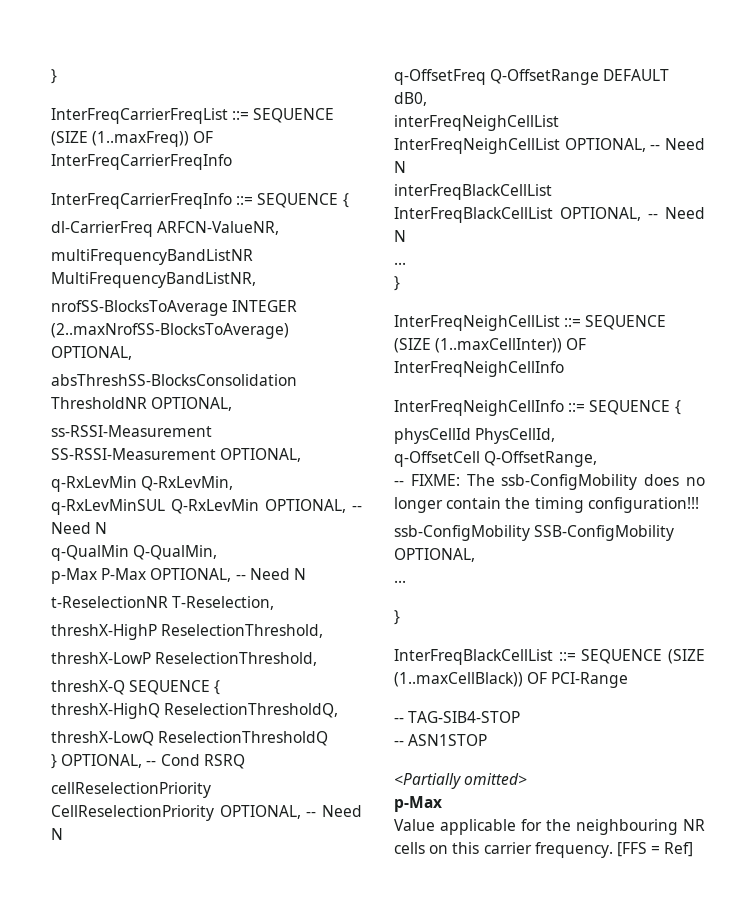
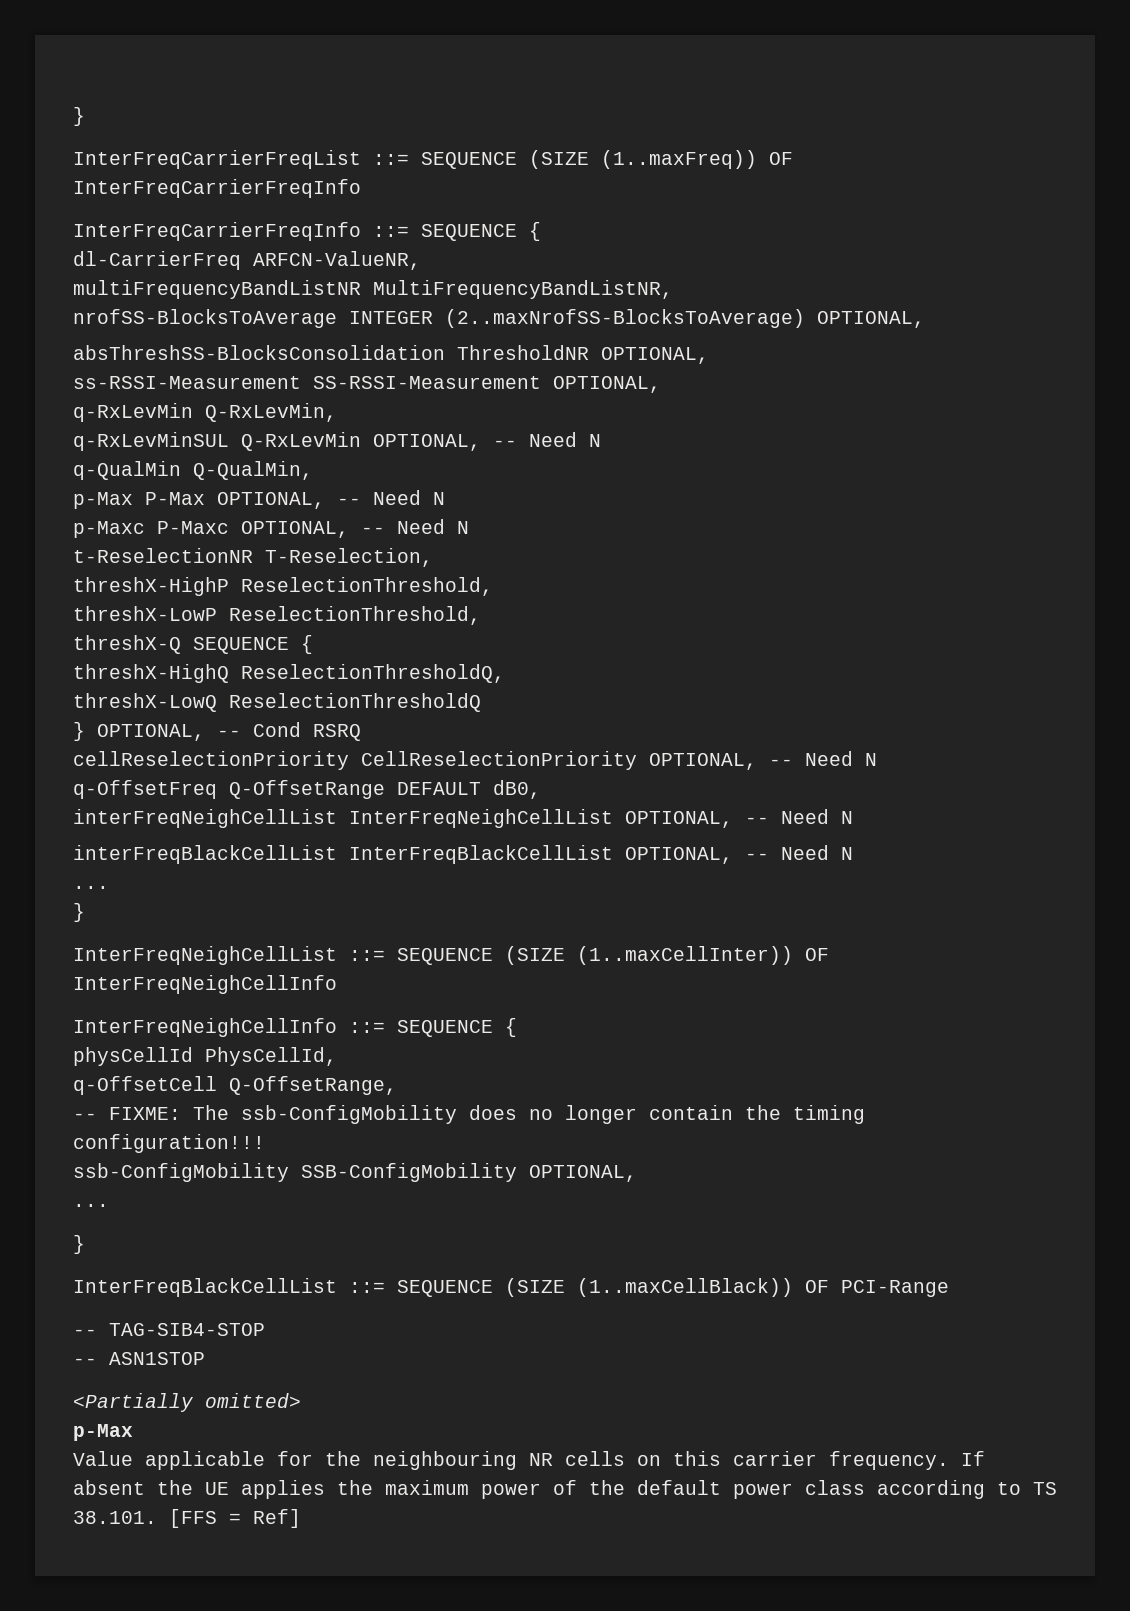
+ p-Maxc P-Maxc OPTIONAL, -- Need N
- [FFS = Ref]
+ If absent the UE applies the maximum power of the default power class according to TS 38.101. [FFS = Ref]

